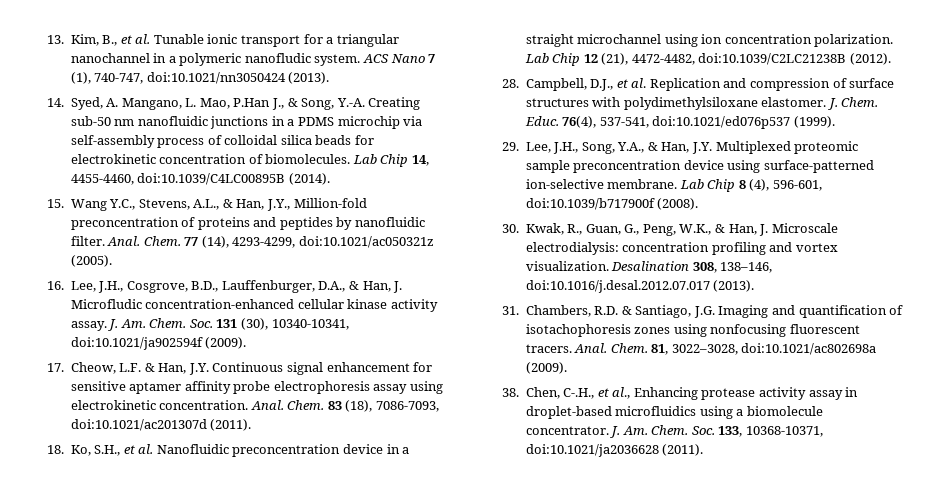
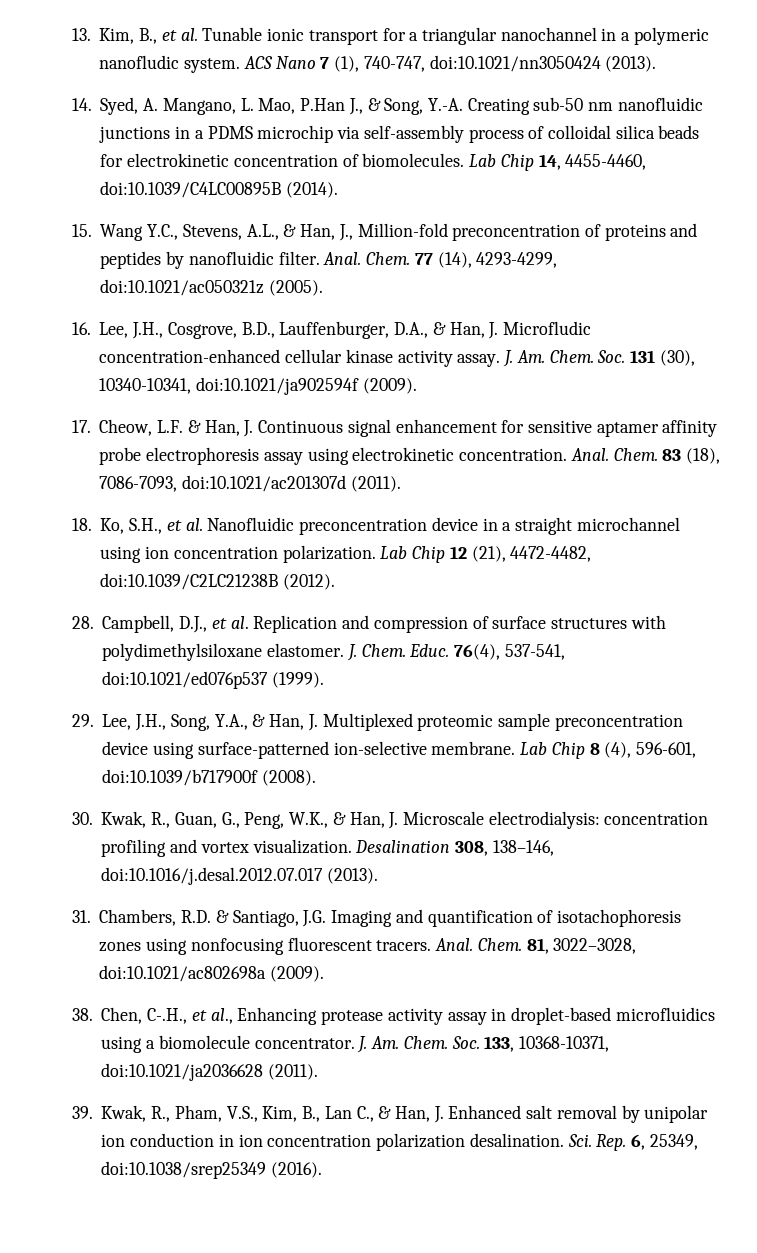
- 15. Wang Y.C., Stevens, A.L., & Han, J.Y., Million-fold preconcentration of proteins and peptides by nanofluidic filter.
+ 15. Wang Y.C., Stevens, A.L., & Han, J., Million-fold preconcentration of proteins and peptides by nanofluidic filter.
- 17. Cheow, L.F. & Han, J.Y. Continuous signal enhancement for sensitive aptamer affinity probe electrophoresis assay using electrokinetic concentration.
+ 17. Cheow, L.F. & Han, J. Continuous signal enhancement for sensitive aptamer affinity probe electrophoresis assay using electrokinetic concentration.
- 29. Lee, J.H., Song, Y.A., & Han, J.Y. Multiplexed proteomic sample preconcentration device using surface-patterned ion-selective membrane.
+ 29. Lee, J.H., Song, Y.A., & Han, J. Multiplexed proteomic sample preconcentration device using surface-patterned ion-selective membrane.
+ 39. Kwak, R., Pham, V.S., Kim, B., Lan C., & Han, J. Enhanced salt removal by unipolar ion conduction in ion concentration polarization desalination. Sci. Rep. 6, 25349, doi:10.1038/srep25349 (2016).

